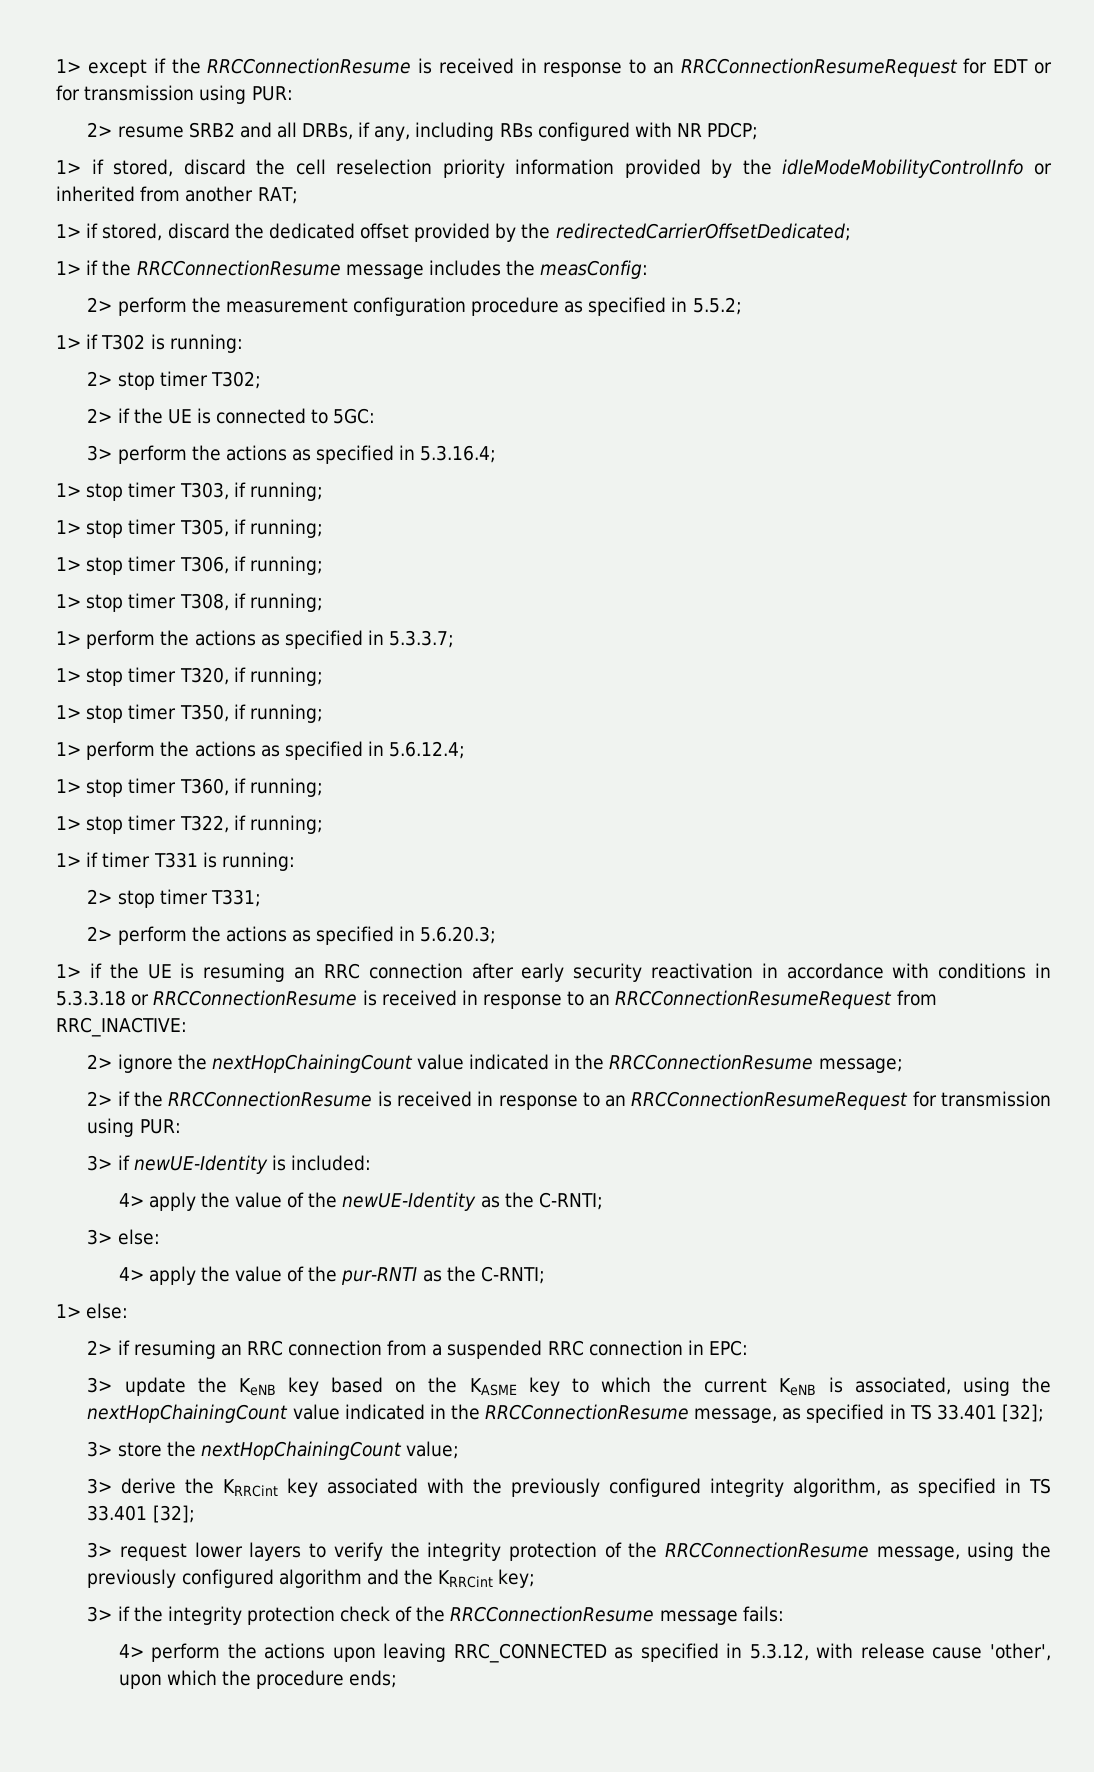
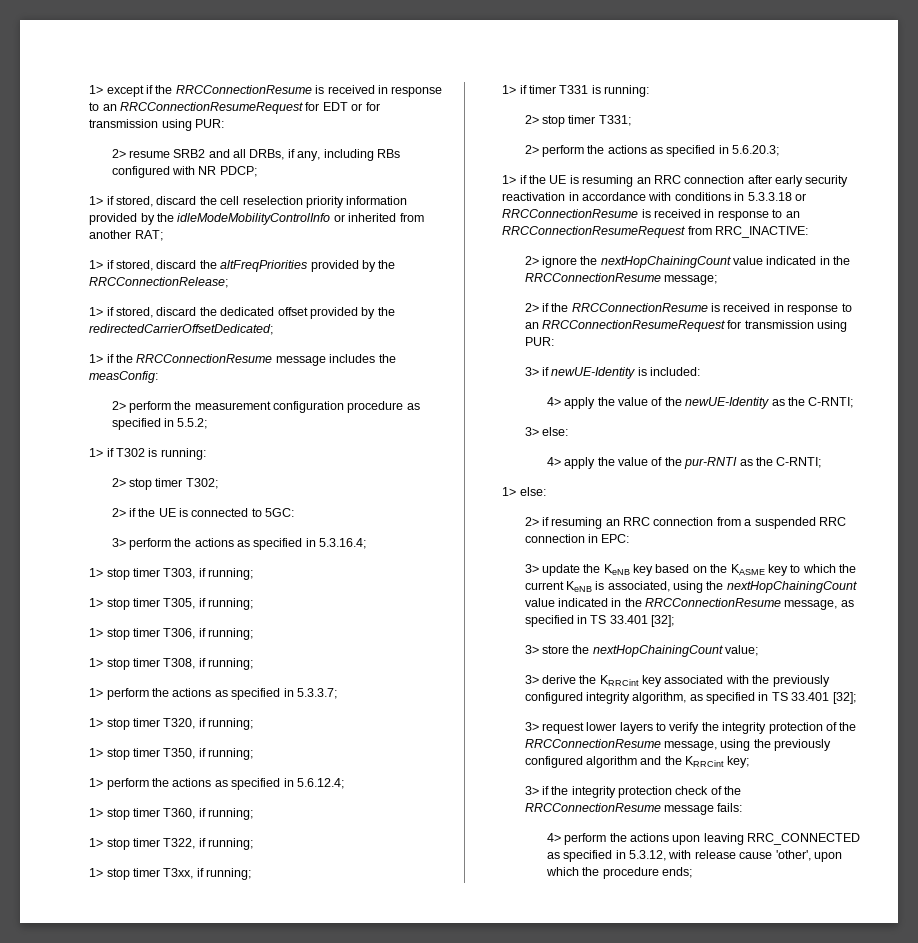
+ 1> if stored, discard the altFreqPriorities provided by the RRCConnectionRelease;
+ 1> stop timer T3xx, if running;

